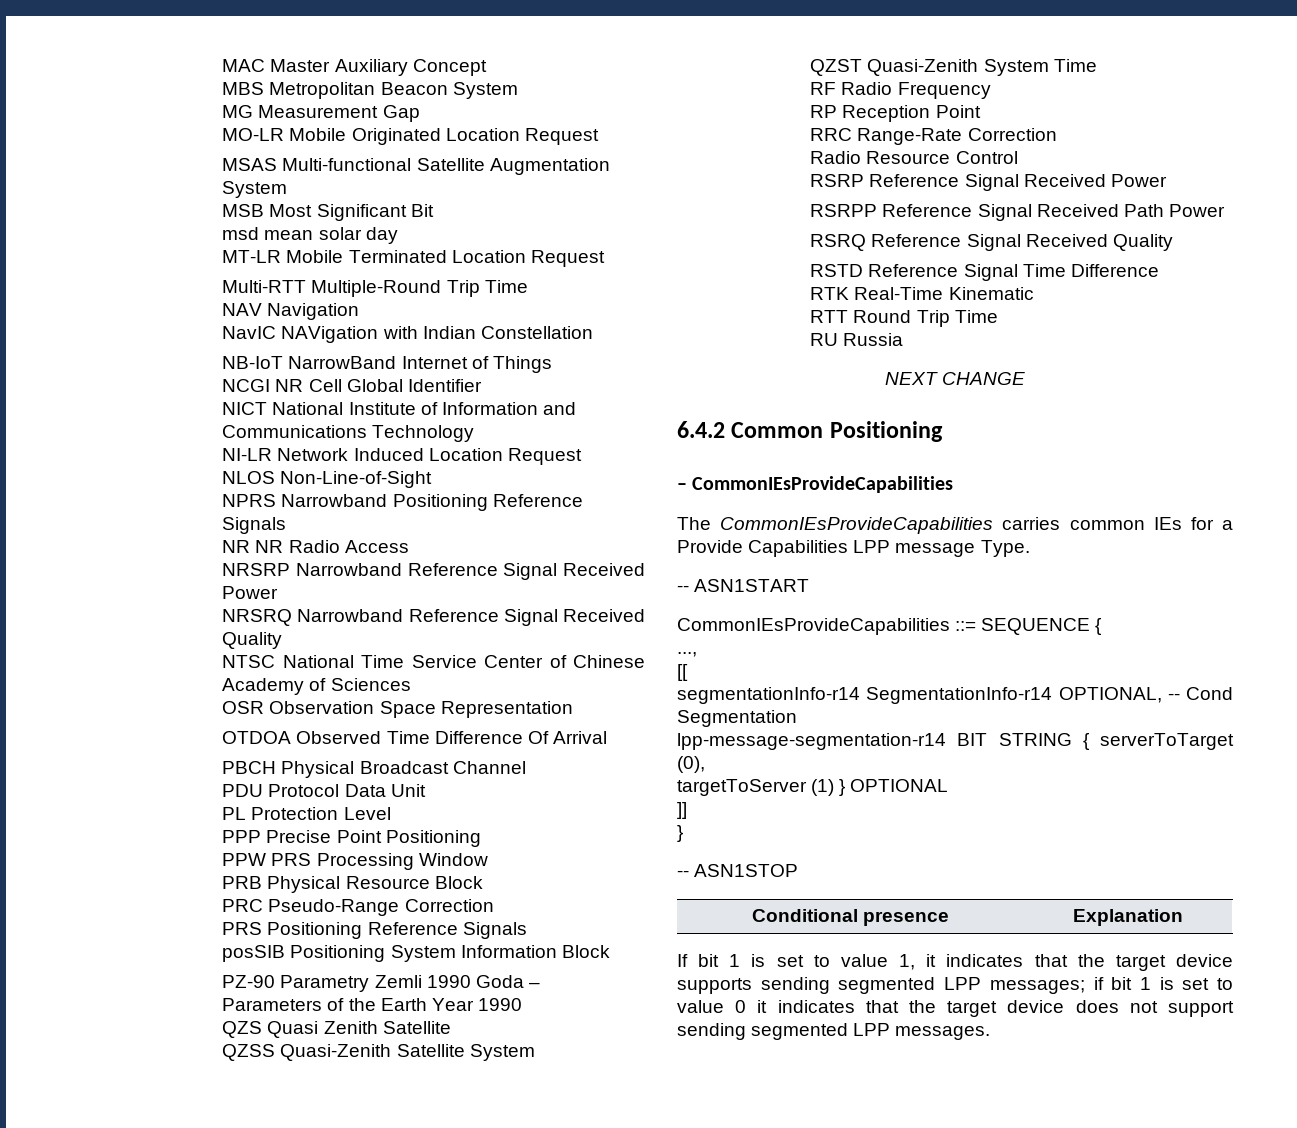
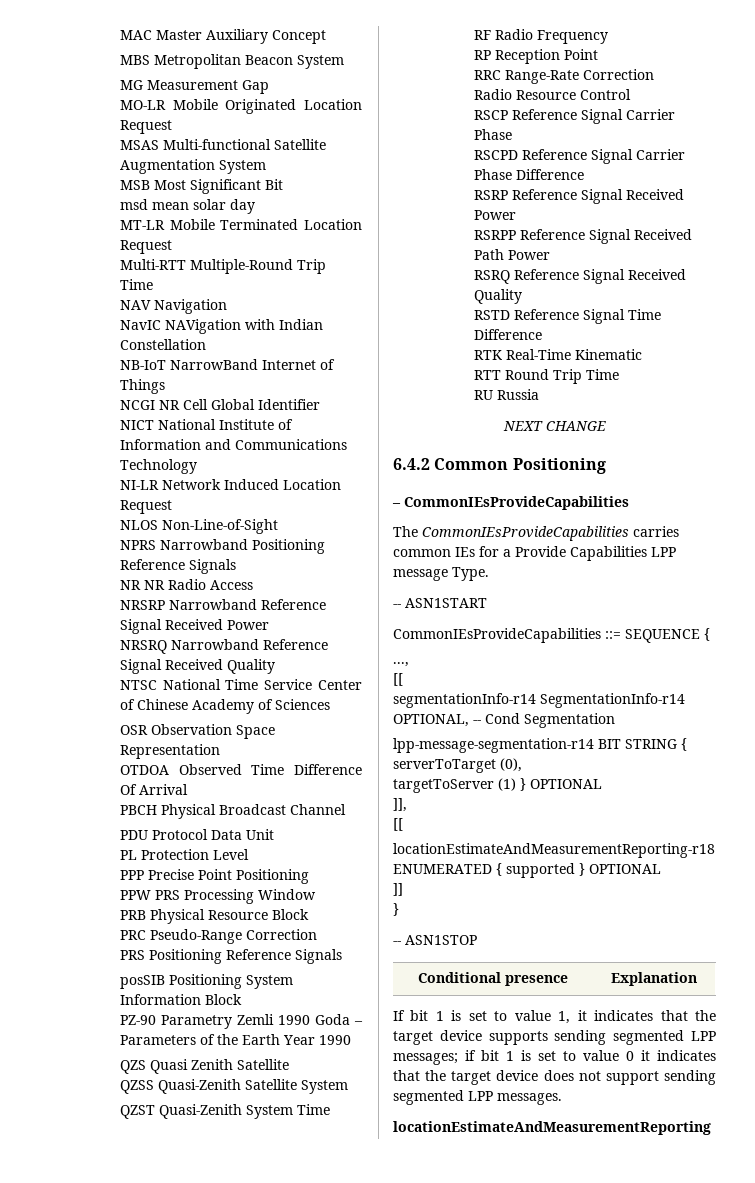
+ RSCP Reference Signal Carrier Phase
+ RSCPD Reference Signal Carrier Phase Difference
+ ]],
+ [[
+ locationEstimateAndMeasurementReporting-r18 ENUMERATED { supported } OPTIONAL
+ locationEstimateAndMeasurementReporting

